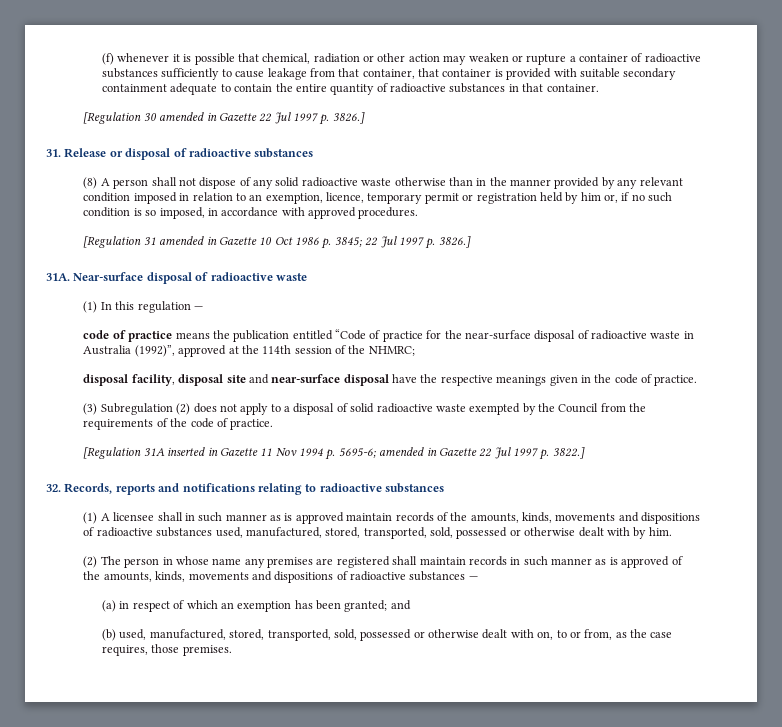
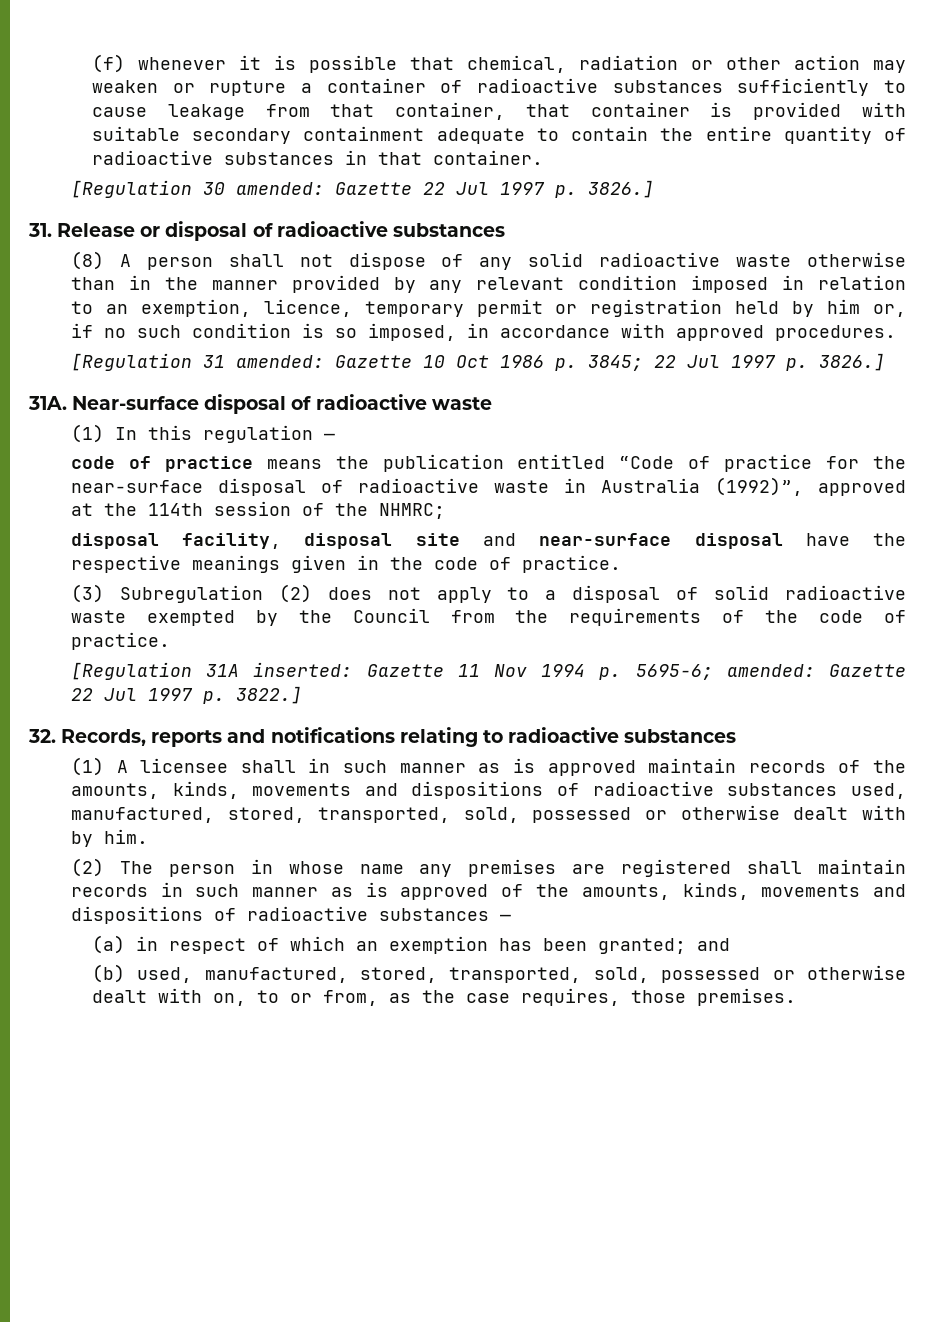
- [Regulation 30 amended in Gazette 22 Jul 1997 p. 3826.]
+ [Regulation 30 amended: Gazette 22 Jul 1997 p. 3826.]
- [Regulation 31 amended in Gazette 10 Oct 1986 p. 3845; 22 Jul 1997 p. 3826.]
+ [Regulation 31 amended: Gazette 10 Oct 1986 p. 3845; 22 Jul 1997 p. 3826.]
- [Regulation 31A inserted in Gazette 11 Nov 1994 p. 5695-6; amended in Gazette 22 Jul 1997 p. 3822.]
+ [Regulation 31A inserted: Gazette 11 Nov 1994 p. 5695-6; amended: Gazette 22 Jul 1997 p. 3822.]

